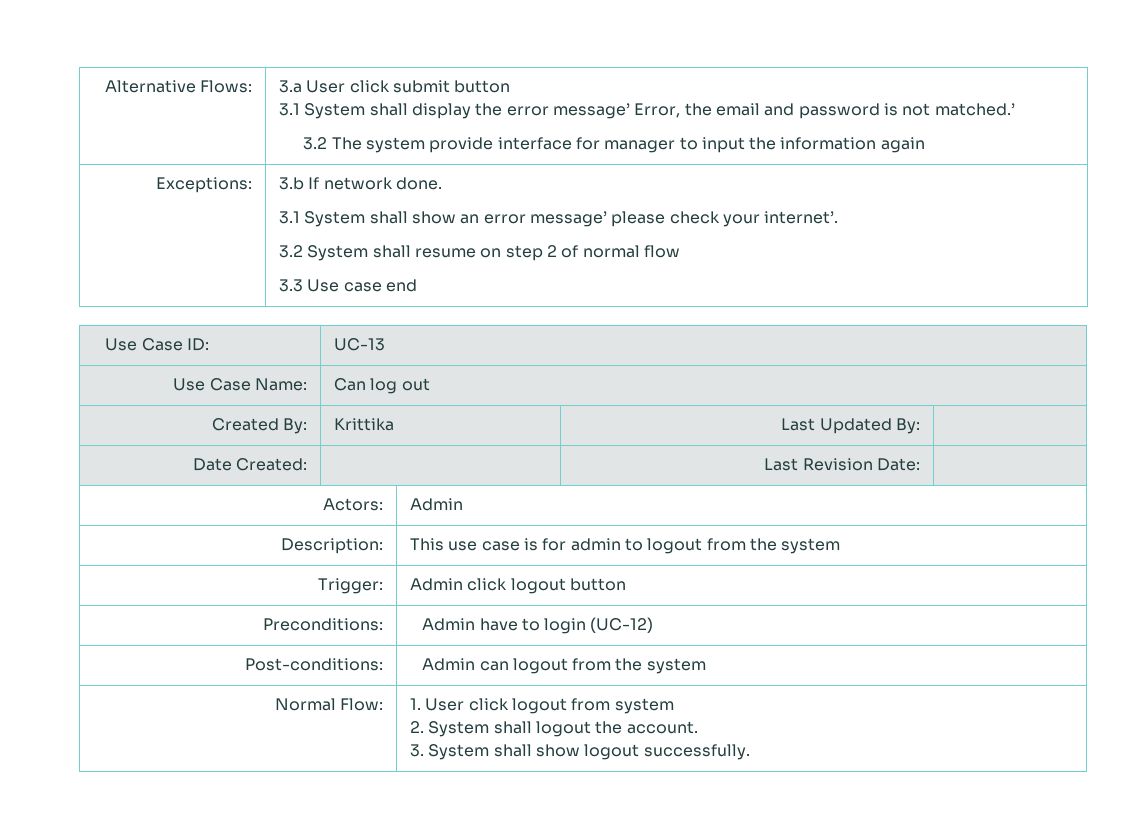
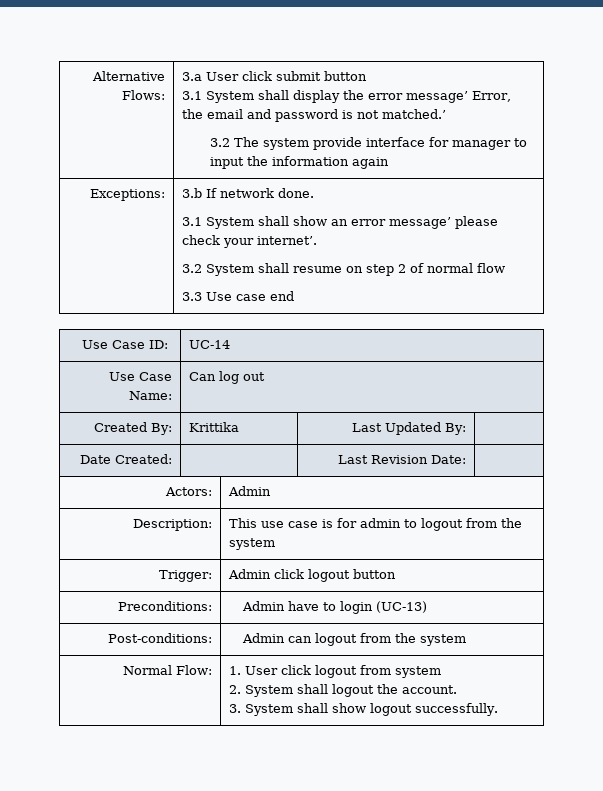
- Use Case ID: | UC-13
+ Use Case ID: | UC-14
- Preconditions: | Admin have to login (UC-12)
+ Preconditions: | Admin have to login (UC-13)

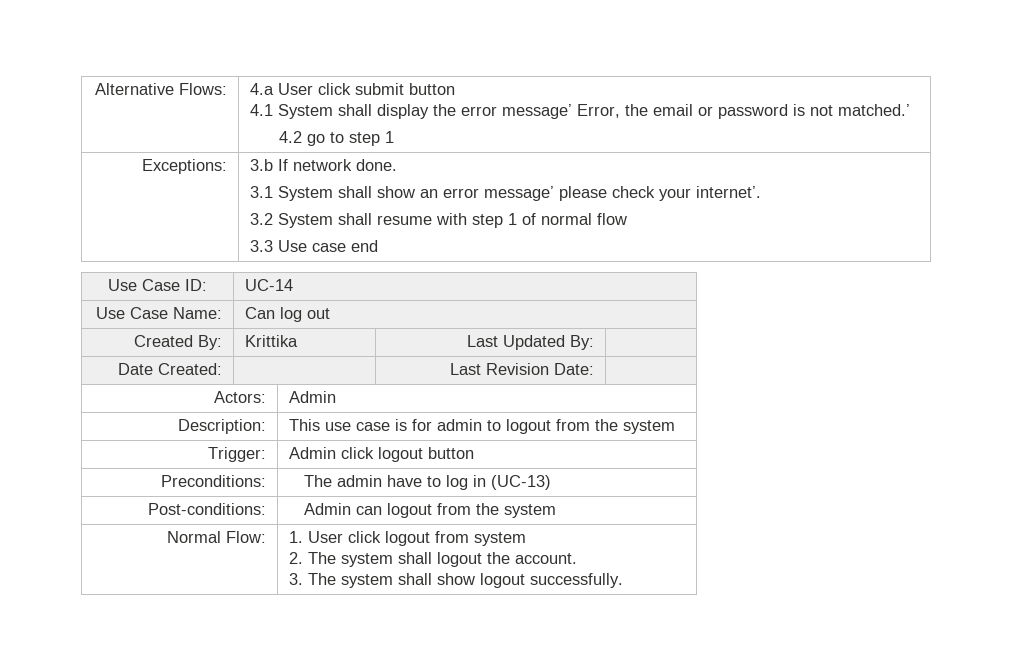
- Alternative Flows: | 3.a User click submit button
- 3.1 System shall display the error message’ Error, the email and password is not matched.’
- 3.2 The system provide interface for manager to input the information again
+ Alternative Flows: | 4.a User click submit button
+ 4.1 System shall display the error message’ Error, the email or password is not matched.’
+ 4.2 go to step 1
  Exceptions: | 3.b If network done.
  3.1 System shall show an error message’ please check your internet’.
- 3.2 System shall resume on step 2 of normal flow
+ 3.2 System shall resume with step 1 of normal flow
- Preconditions: | Admin have to login (UC-13)
+ Preconditions: | The admin have to log in (UC-13)
  Normal Flow: | 1. User click logout from system
- 2. System shall logout the account.
- 3. System shall show logout successfully.
+ 2. The system shall logout the account.
+ 3. The system shall show logout successfully.

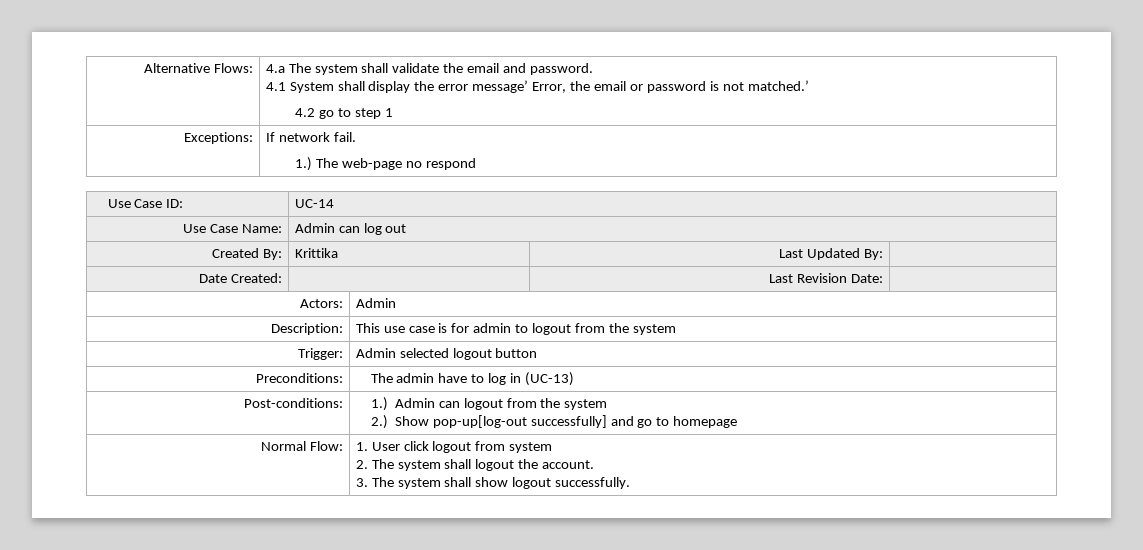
- Alternative Flows: | 4.a User click submit button
+ Alternative Flows: | 4.a The system shall validate the email and password.
- Exceptions: | 3.b If network done.
- 3.1 System shall show an error message’ please check your internet’.
- 3.2 System shall resume with step 1 of normal flow
- 3.3 Use case end
+ Exceptions: | If network fail.
+ 1.) The web-page no respond
- Use Case Name: | Can log out
+ Use Case Name: | Admin can log out
- Trigger: | Admin click logout button
+ Trigger: | Admin selected logout button
- Post-conditions: | Admin can logout from the system
+ Post-conditions: | 1.) Admin can logout from the system
+ 2.) Show pop-up[log-out successfully] and go to homepage

